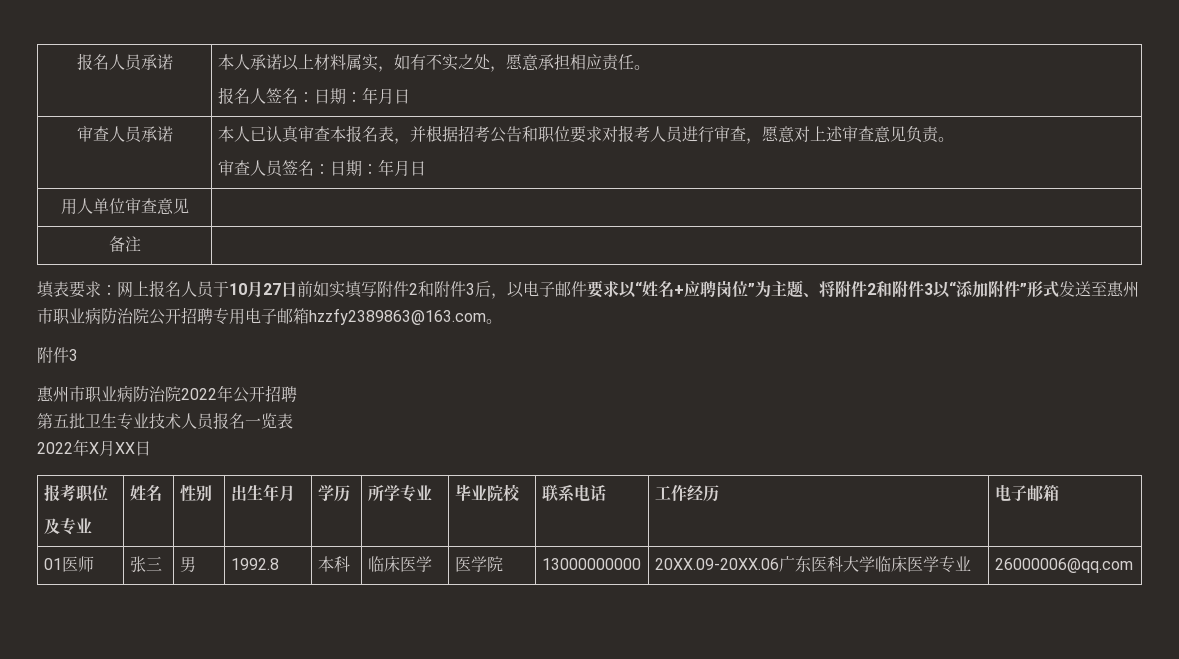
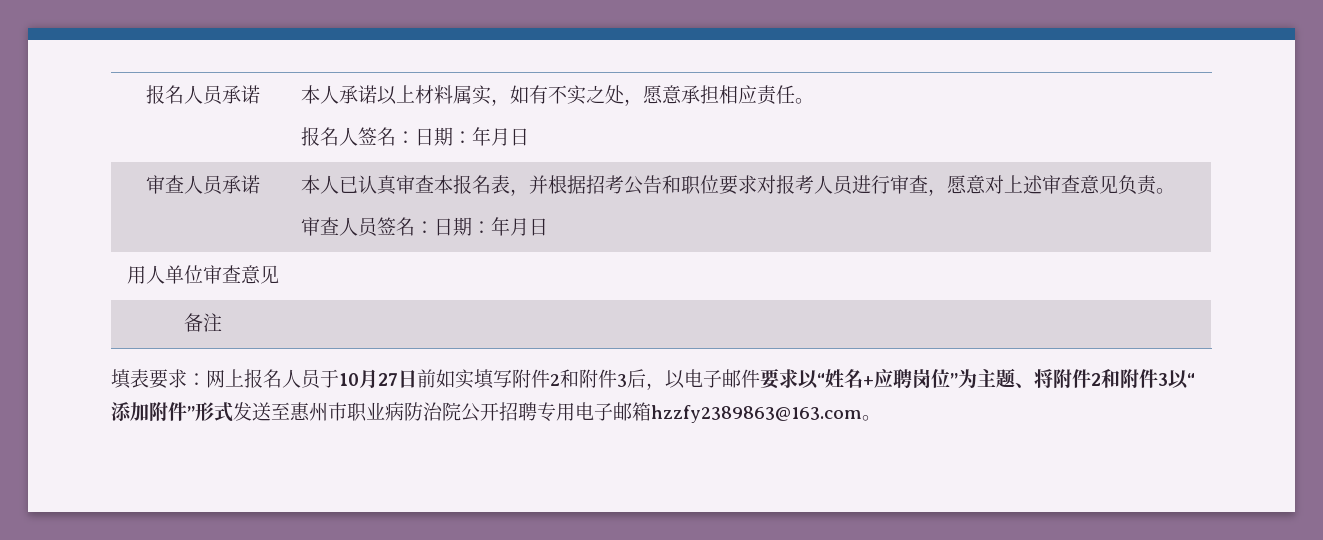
  填表要求：网上报名人员于10月27日前如实填写附件2和附件3后，以电子邮件要求以“姓名+应聘岗位”为主题、将附件2和附件3以“添加附件”形式发送至惠州市职业病防治院公开招聘专用电子邮箱hzzfy2389863@163.com。
- 附件3
- 惠州市职业病防治院2022年公开招聘
- 第五批卫生专业技术人员报名一览表
- 2022年X月XX日
- 报考职位
- 及专业 | 姓名 | 性别 | 出生年月 | 学历 | 所学专业 | 毕业院校 | 联系电话 | 工作经历 | 电子邮箱
- 01医师 | 张三 | 男 | 1992.8 | 本科 | 临床医学 | 医学院 | 13000000000 | 20XX.09-20XX.06广东医科大学临床医学专业 | 26000006@qq.com

